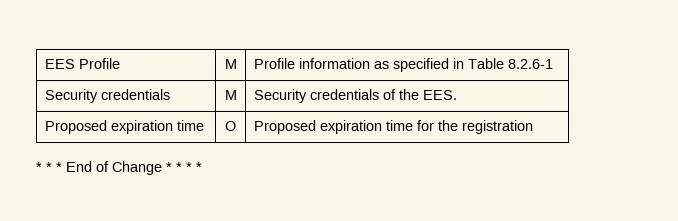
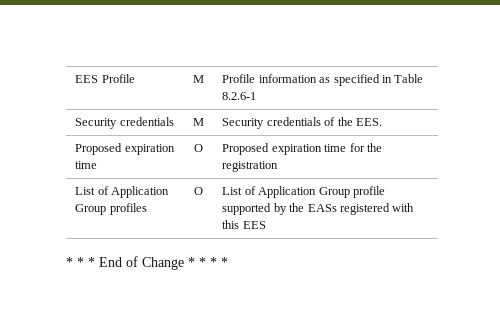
+ List of Application Group profiles | O | List of Application Group profile supported by the EASs registered with this EES

